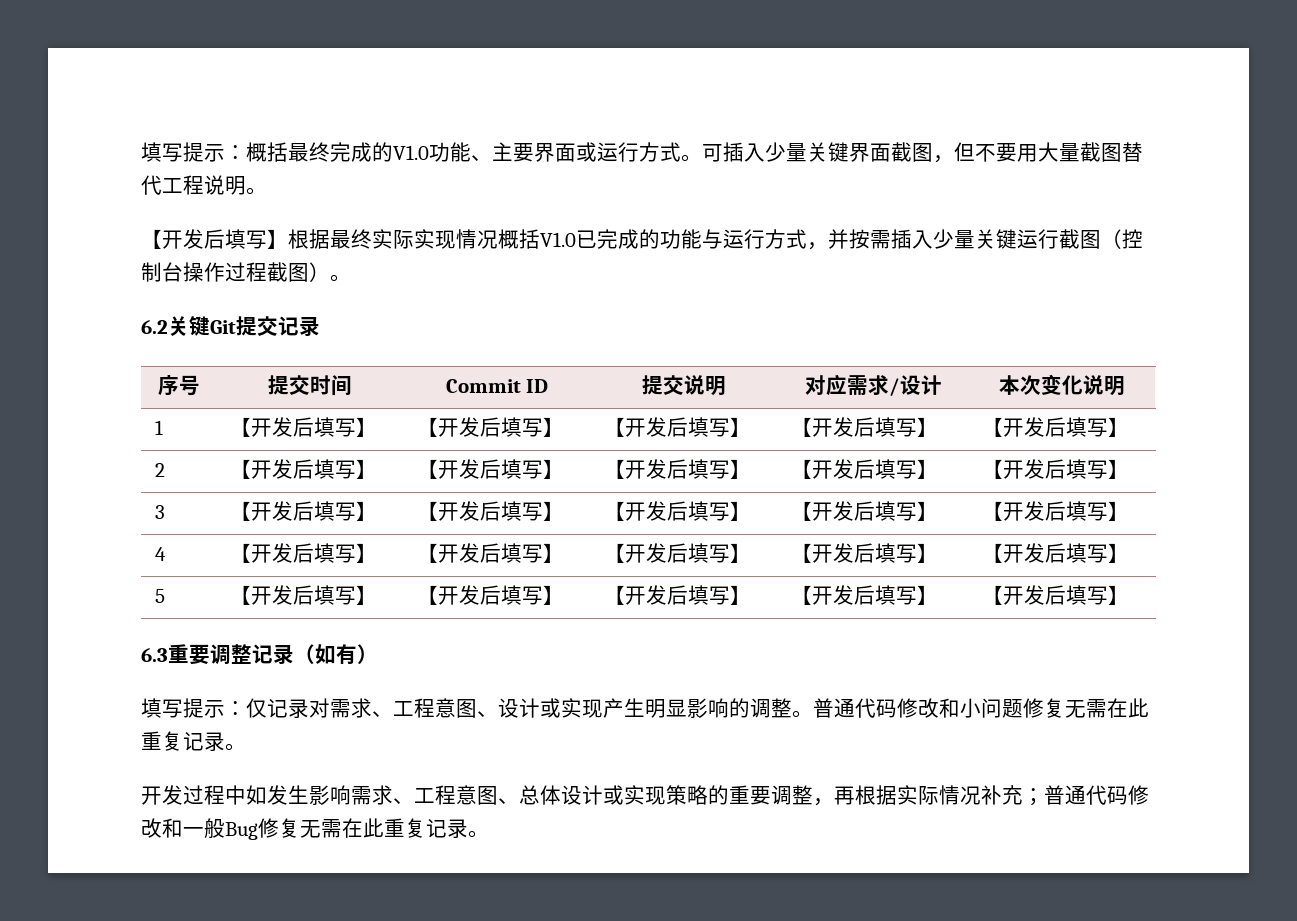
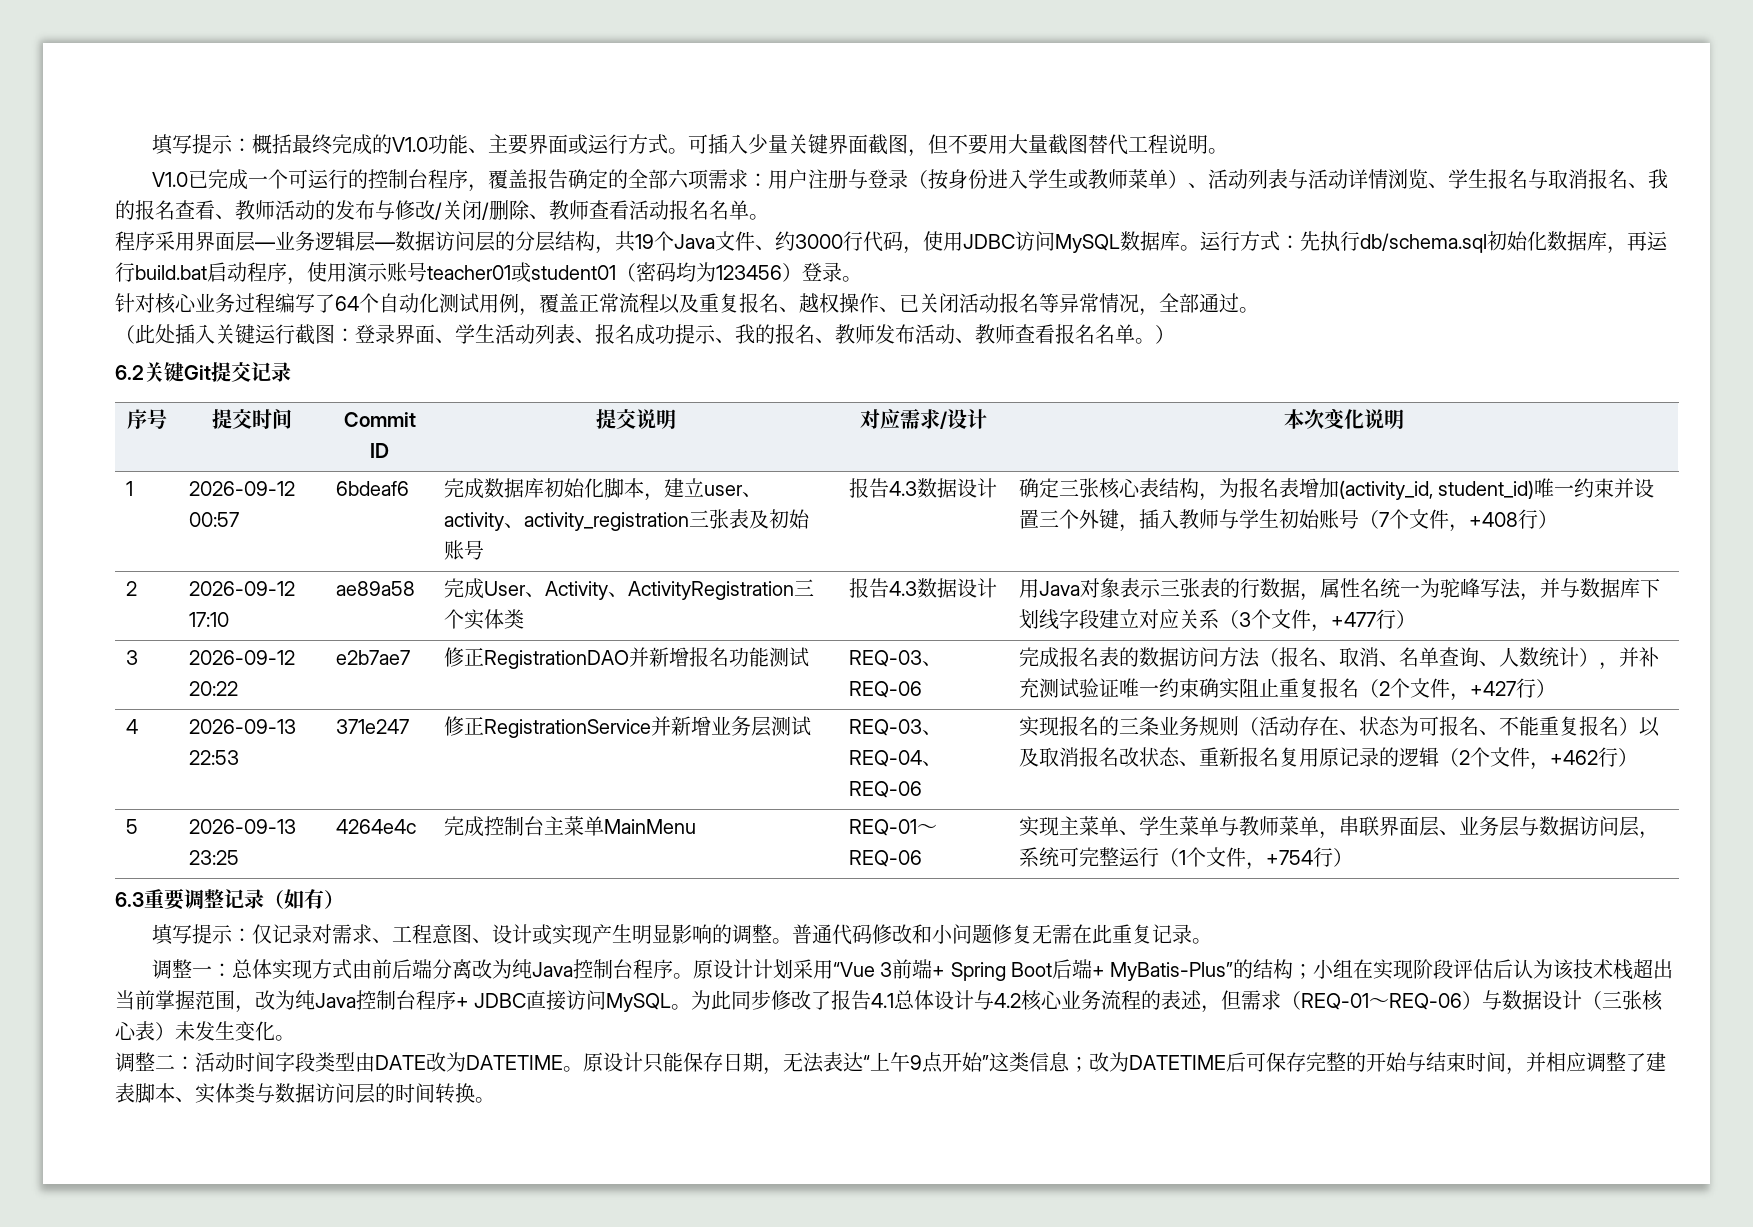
- 【开发后填写】根据最终实际实现情况概括V1.0已完成的功能与运行方式，并按需插入少量关键运行截图（控制台操作过程截图）。
+ V1.0已完成一个可运行的控制台程序，覆盖报告确定的全部六项需求：用户注册与登录（按身份进入学生或教师菜单）、活动列表与活动详情浏览、学生报名与取消报名、我的报名查看、教师活动的发布与修改/关闭/删除、教师查看活动报名名单。
+ 程序采用界面层—业务逻辑层—数据访问层的分层结构，共19个Java文件、约3000行代码，使用JDBC访问MySQL数据库。运行方式：先执行db/schema.sql初始化数据库，再运行build.bat启动程序，使用演示账号teacher01或student01（密码均为123456）登录。
+ 针对核心业务过程编写了64个自动化测试用例，覆盖正常流程以及重复报名、越权操作、已关闭活动报名等异常情况，全部通过。
+ （此处插入关键运行截图：登录界面、学生活动列表、报名成功提示、我的报名、教师发布活动、教师查看报名名单。）
- 1 | 【开发后填写】 | 【开发后填写】 | 【开发后填写】 | 【开发后填写】 | 【开发后填写】
- 2 | 【开发后填写】 | 【开发后填写】 | 【开发后填写】 | 【开发后填写】 | 【开发后填写】
- 3 | 【开发后填写】 | 【开发后填写】 | 【开发后填写】 | 【开发后填写】 | 【开发后填写】
- 4 | 【开发后填写】 | 【开发后填写】 | 【开发后填写】 | 【开发后填写】 | 【开发后填写】
- 5 | 【开发后填写】 | 【开发后填写】 | 【开发后填写】 | 【开发后填写】 | 【开发后填写】
+ 1 | 2026-09-12 00:57 | 6bdeaf6 | 完成数据库初始化脚本，建立user、activity、activity_registration三张表及初始账号 | 报告4.3数据设计 | 确定三张核心表结构，为报名表增加(activity_id, student_id)唯一约束并设置三个外键，插入教师与学生初始账号（7个文件，+408行）
+ 2 | 2026-09-12 17:10 | ae89a58 | 完成User、Activity、ActivityRegistration三个实体类 | 报告4.3数据设计 | 用Java对象表示三张表的行数据，属性名统一为驼峰写法，并与数据库下划线字段建立对应关系（3个文件，+477行）
+ 3 | 2026-09-12 20:22 | e2b7ae7 | 修正RegistrationDAO并新增报名功能测试 | REQ-03、REQ-06 | 完成报名表的数据访问方法（报名、取消、名单查询、人数统计），并补充测试验证唯一约束确实阻止重复报名（2个文件，+427行）
+ 4 | 2026-09-13 22:53 | 371e247 | 修正RegistrationService并新增业务层测试 | REQ-03、REQ-04、REQ-06 | 实现报名的三条业务规则（活动存在、状态为可报名、不能重复报名）以及取消报名改状态、重新报名复用原记录的逻辑（2个文件，+462行）
+ 5 | 2026-09-13 23:25 | 4264e4c | 完成控制台主菜单MainMenu | REQ-01～REQ-06 | 实现主菜单、学生菜单与教师菜单，串联界面层、业务层与数据访问层，系统可完整运行（1个文件，+754行）
- 开发过程中如发生影响需求、工程意图、总体设计或实现策略的重要调整，再根据实际情况补充；普通代码修改和一般Bug修复无需在此重复记录。
+ 调整一：总体实现方式由前后端分离改为纯Java控制台程序。原设计计划采用“Vue 3前端+ Spring Boot后端+ MyBatis-Plus”的结构；小组在实现阶段评估后认为该技术栈超出当前掌握范围，改为纯Java控制台程序+ JDBC直接访问MySQL。为此同步修改了报告4.1总体设计与4.2核心业务流程的表述，但需求（REQ-01～REQ-06）与数据设计（三张核心表）未发生变化。
+ 调整二：活动时间字段类型由DATE改为DATETIME。原设计只能保存日期，无法表达“上午9点开始”这类信息；改为DATETIME后可保存完整的开始与结束时间，并相应调整了建表脚本、实体类与数据访问层的时间转换。

